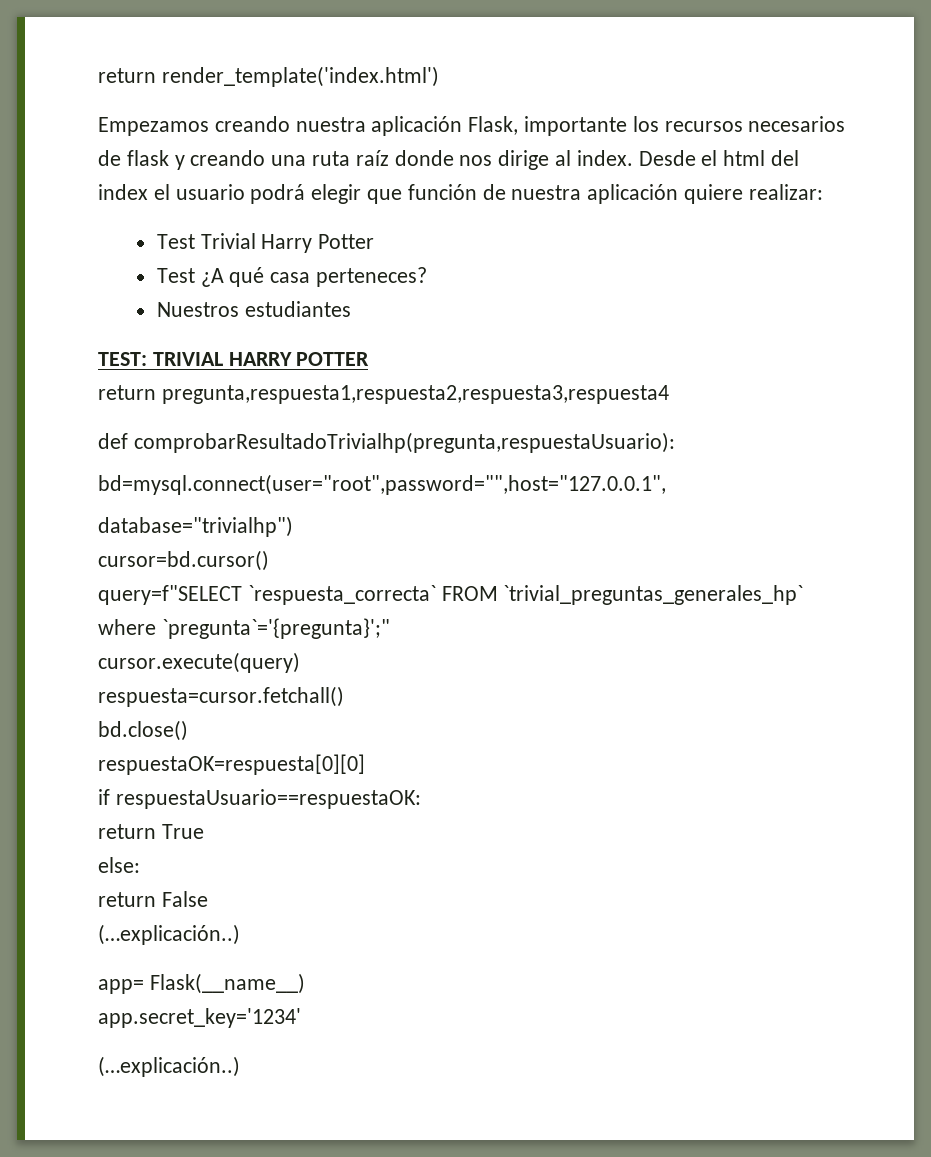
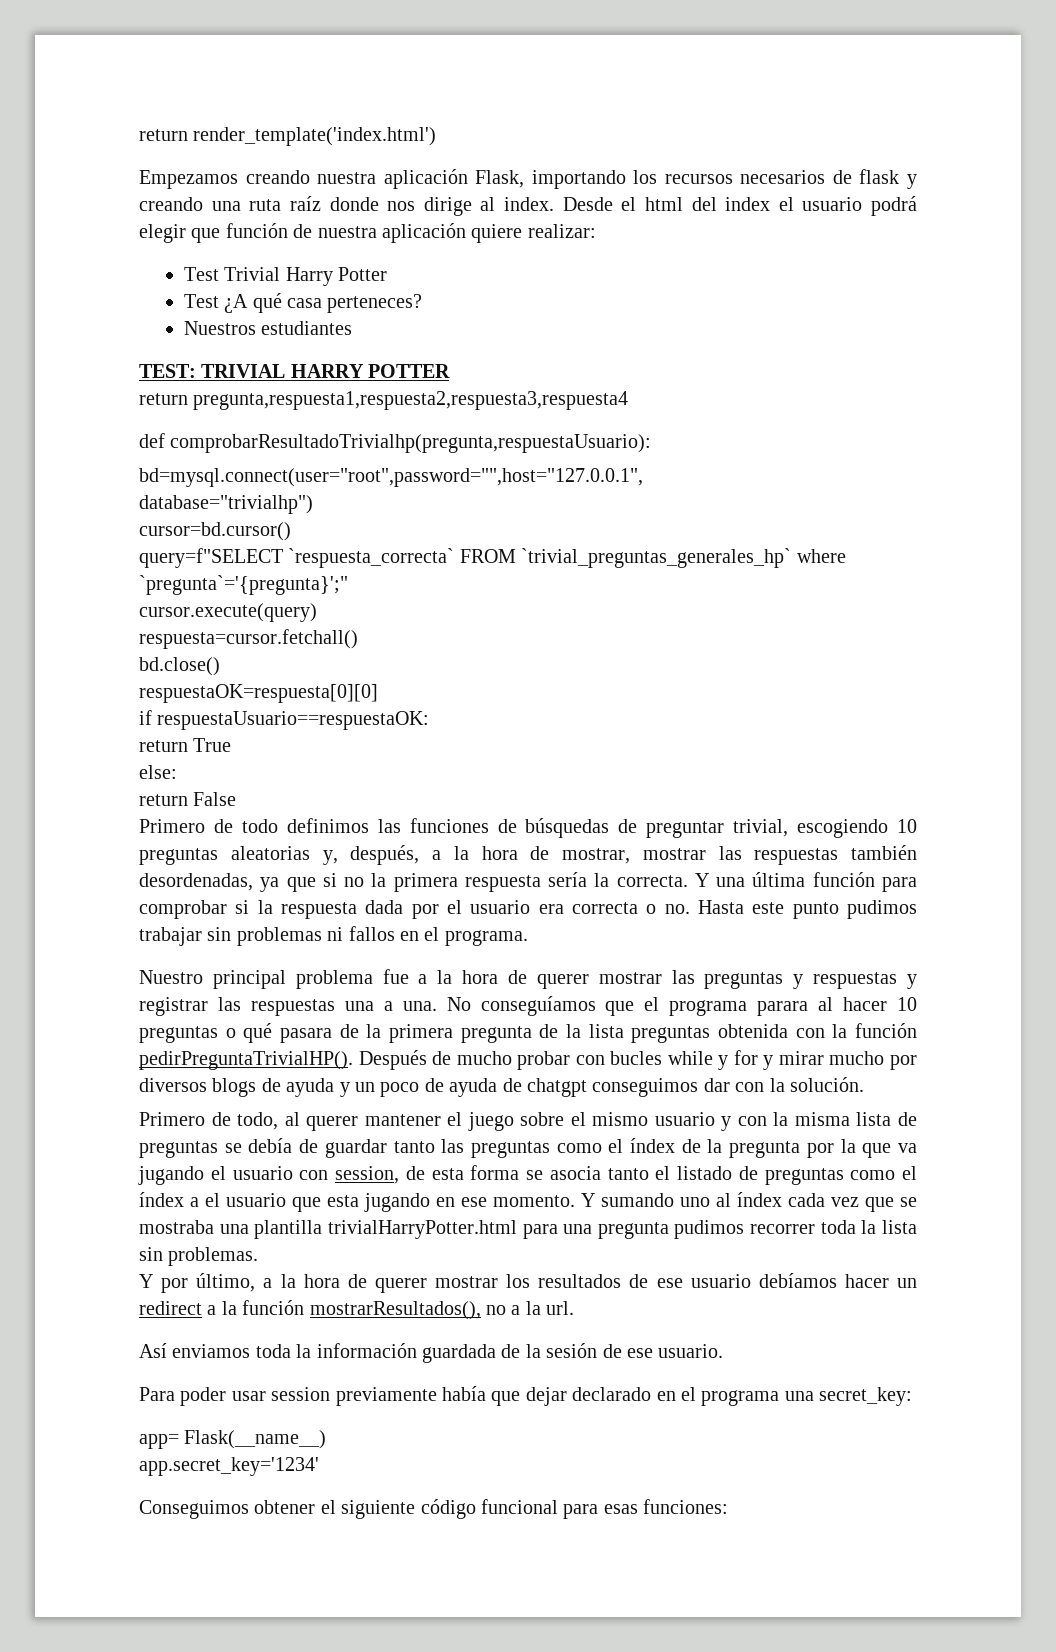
- Empezamos creando nuestra aplicación Flask, importante los recursos necesarios de flask y creando una ruta raíz donde nos dirige al index.
+ Empezamos creando nuestra aplicación Flask, importando los recursos necesarios de flask y creando una ruta raíz donde nos dirige al index.
  return False
- (…explicación..)
+ Primero de todo definimos las funciones de búsquedas de preguntar trivial, escogiendo 10 preguntas aleatorias y, después, a la hora de mostrar, mostrar las respuestas también desordenadas, ya que si no la primera respuesta sería la correcta. Y una última función para comprobar si la respuesta dada por el usuario era correcta o no. Hasta este punto pudimos trabajar sin problemas ni fallos en el programa.
+ Nuestro principal problema fue a la hora de querer mostrar las preguntas y respuestas y registrar las respuestas una a una. No conseguíamos que el programa parara al hacer 10 preguntas o qué pasara de la primera pregunta de la lista preguntas obtenida con la función pedirPreguntaTrivialHP(). Después de mucho probar con bucles while y for y mirar mucho por diversos blogs de ayuda y un poco de ayuda de chatgpt conseguimos dar con la solución.
+ Primero de todo, al querer mantener el juego sobre el mismo usuario y con la misma lista de preguntas se debía de guardar tanto las preguntas como el índex de la pregunta por la que va jugando el usuario con session, de esta forma se asocia tanto el listado de preguntas como el índex a el usuario que esta jugando en ese momento. Y sumando uno al índex cada vez que se mostraba una plantilla trivialHarryPotter.html para una pregunta pudimos recorrer toda la lista sin problemas.
+ Y por último, a la hora de querer mostrar los resultados de ese usuario debíamos hacer un redirect a la función mostrarResultados(), no a la url.
+ Así enviamos toda la información guardada de la sesión de ese usuario.
+ Para poder usar session previamente había que dejar declarado en el programa una secret_key:
  app= Flask(__name__)
  app.secret_key='1234'
- (…explicación..)
+ Conseguimos obtener el siguiente código funcional para esas funciones:

